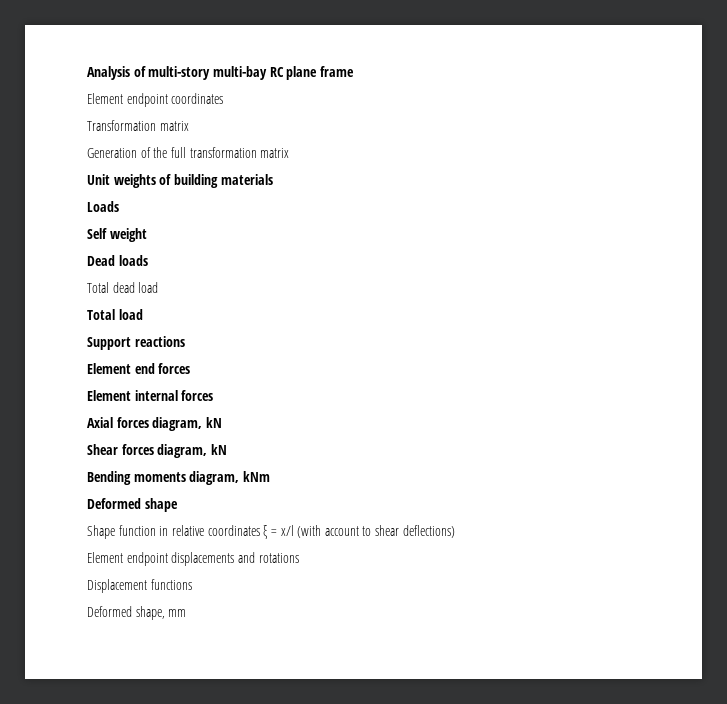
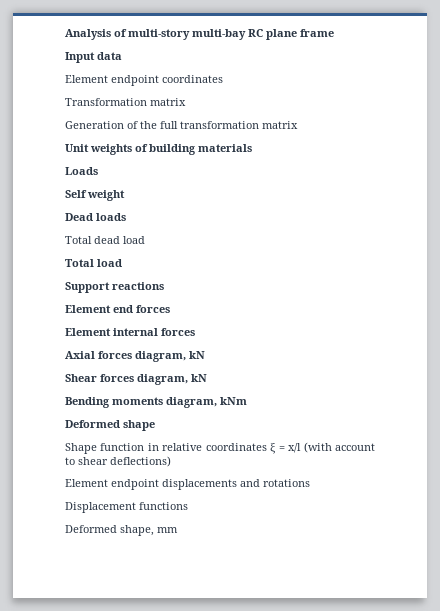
+ Input data

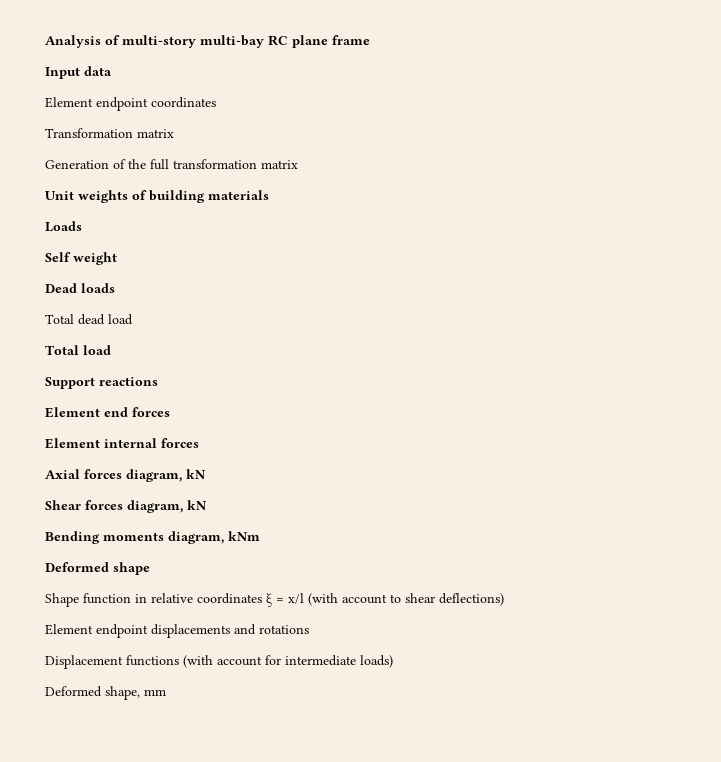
- Displacement functions
+ Displacement functions (with account for intermediate loads)

